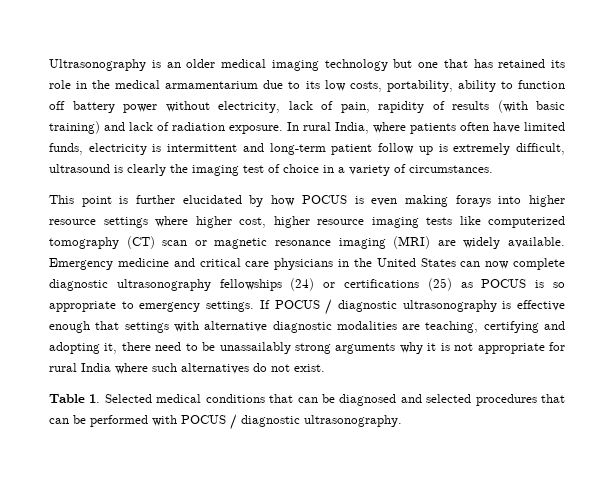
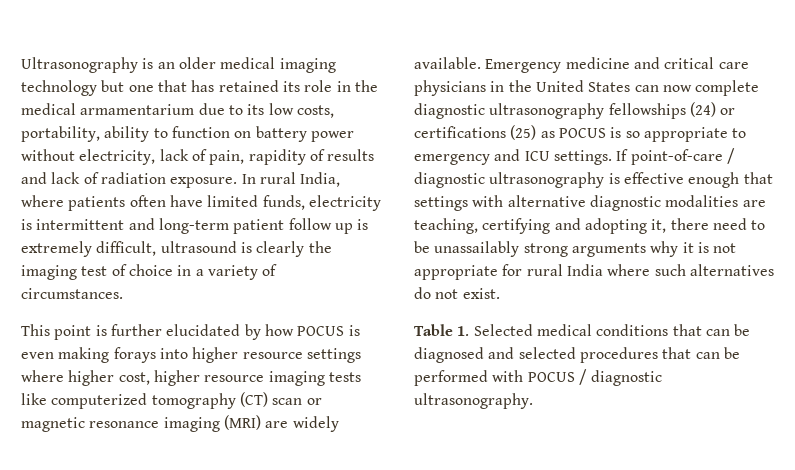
- Ultrasonography is an older medical imaging technology but one that has retained its role in the medical armamentarium due to its low costs, portability, ability to function off battery power without electricity, lack of pain, rapidity of results (with basic training) and lack of radiation exposure.
+ Ultrasonography is an older medical imaging technology but one that has retained its role in the medical armamentarium due to its low costs, portability, ability to function on battery power without electricity, lack of pain, rapidity of results and lack of radiation exposure.
- Emergency medicine and critical care physicians in the United States can now complete diagnostic ultrasonography fellowships (24) or certifications (25) as POCUS is so appropriate to emergency settings.
+ Emergency medicine and critical care physicians in the United States can now complete diagnostic ultrasonography fellowships (24) or certifications (25) as POCUS is so appropriate to emergency and ICU settings.
- If POCUS / diagnostic ultrasonography is effective enough that settings with alternative diagnostic modalities are teaching, certifying and adopting it, there need to be unassailably strong arguments why it is not appropriate for rural India where such alternatives do not exist.
+ If point-of-care / diagnostic ultrasonography is effective enough that settings with alternative diagnostic modalities are teaching, certifying and adopting it, there need to be unassailably strong arguments why it is not appropriate for rural India where such alternatives do not exist.

